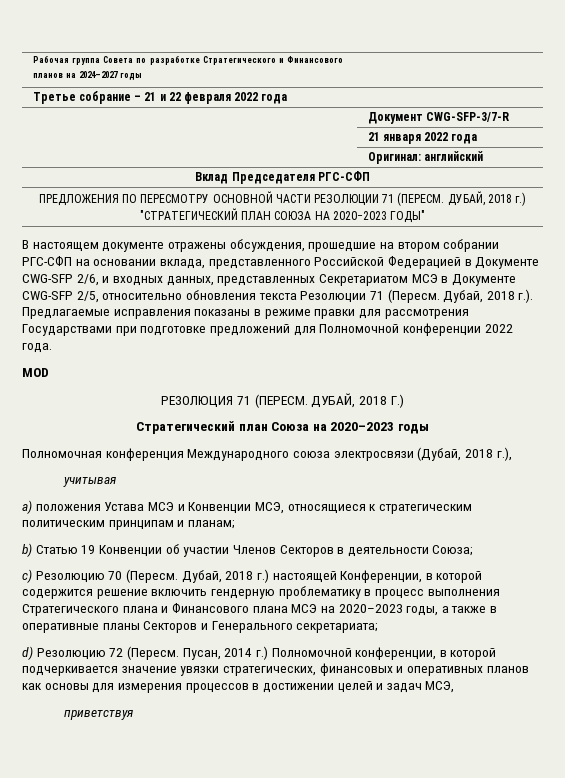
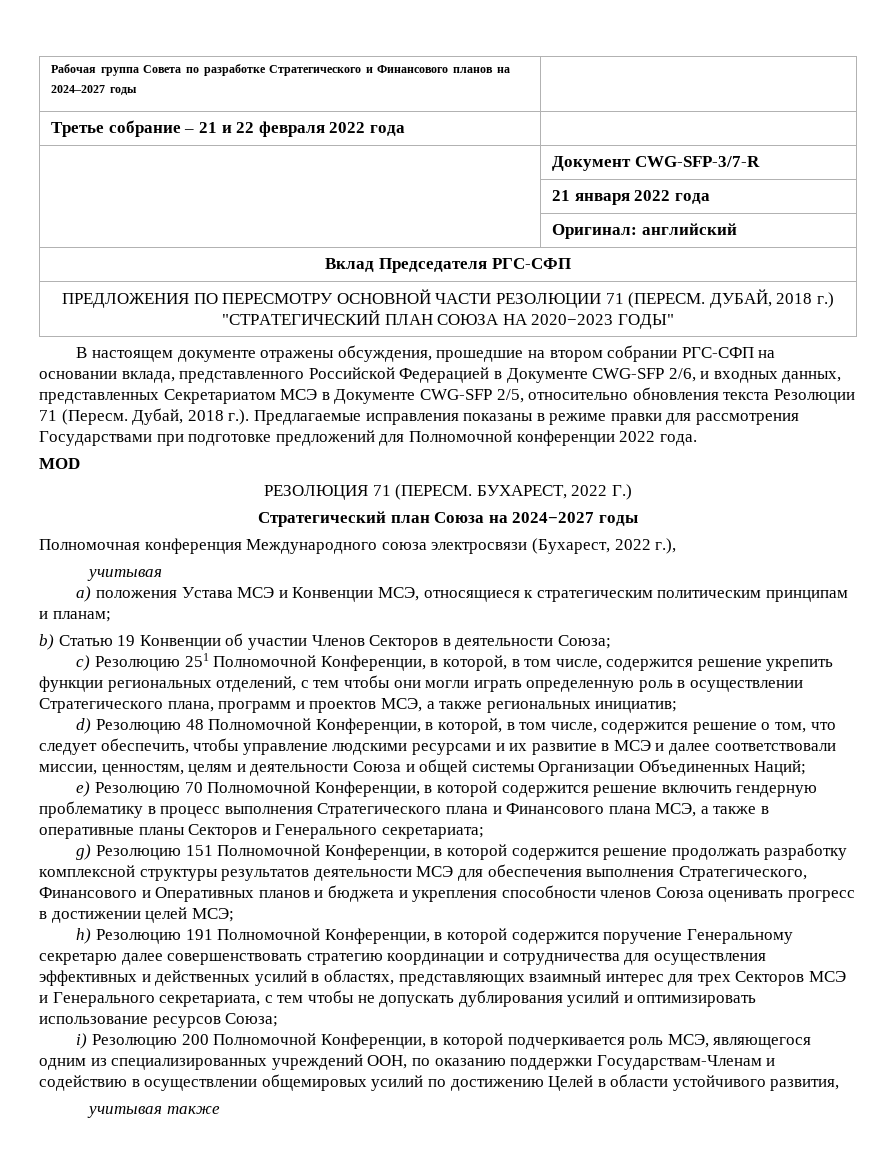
- ДУБАЙ, 2018 Г.)
+ БУХАРЕСТ, 2022 Г.)
- Стратегический план Союза на 2020–2023 годы
+ Стратегический план Союза на 2024−2027 годы
- Полномочная конференция Международного союза электросвязи (Дубай, 2018 г.),
+ Полномочная конференция Международного союза электросвязи (Бухарест, 2022 г.),
- c) Резолюцию 70 (Пересм. Дубай, 2018 г.) настоящей Конференции, в которой содержится решение включить гендерную проблематику в процесс выполнения Стратегического плана и Финансового плана МСЭ на 2020–2023 годы, а также в оперативные планы Секторов и Генерального секретариата;
+ c) Резолюцию 251 Полномочной Конференции, в которой, в том числе, содержится решение укрепить функции региональных отделений, с тем чтобы они могли играть определенную роль в осуществлении Стратегического плана, программ и проектов МСЭ, а также региональных инициатив;
+ d) Резолюцию 48 Полномочной Конференции, в которой, в том числе, содержится решение о том, что следует обеспечить, чтобы управление людскими ресурсами и их развитие в МСЭ и далее соответствовали миссии, ценностям, целям и деятельности Союза и общей системы Организации Объединенных Наций;
+ e) Резолюцию 70 Полномочной Конференции, в которой содержится решение включить гендерную проблематику в процесс выполнения Стратегического плана и Финансового плана МСЭ, а также в оперативные планы Секторов и Генерального секретариата;
- d) Резолюцию 72 (Пересм. Пусан, 2014 г.) Полномочной конференции, в которой подчеркивается значение увязки стратегических, финансовых и оперативных планов как основы для измерения процессов в достижении целей и задач МСЭ,
- приветствуя
+ g) Резолюцию 151 Полномочной Конференции, в которой содержится решение продолжать разработку комплексной структуры результатов деятельности МСЭ для обеспечения выполнения Стратегического, Финансового и Оперативных планов и бюджета и укрепления способности членов Союза оценивать прогресс в достижении целей МСЭ;
+ h) Резолюцию 191 Полномочной Конференции, в которой содержится поручение Генеральному секретарю далее совершенствовать стратегию координации и сотрудничества для осуществления эффективных и действенных усилий в областях, представляющих взаимный интерес для трех Секторов МСЭ и Генерального секретариата, с тем чтобы не допускать дублирования усилий и оптимизировать использование ресурсов Союза;
+ i) Резолюцию 200 Полномочной Конференции, в которой подчеркивается роль МСЭ, являющегося одним из специализированных учреждений ООН, по оказанию поддержки Государствам-Членам и содействию в осуществлении общемировых усилий по достижению Целей в области устойчивого развития,
+ учитывая также

